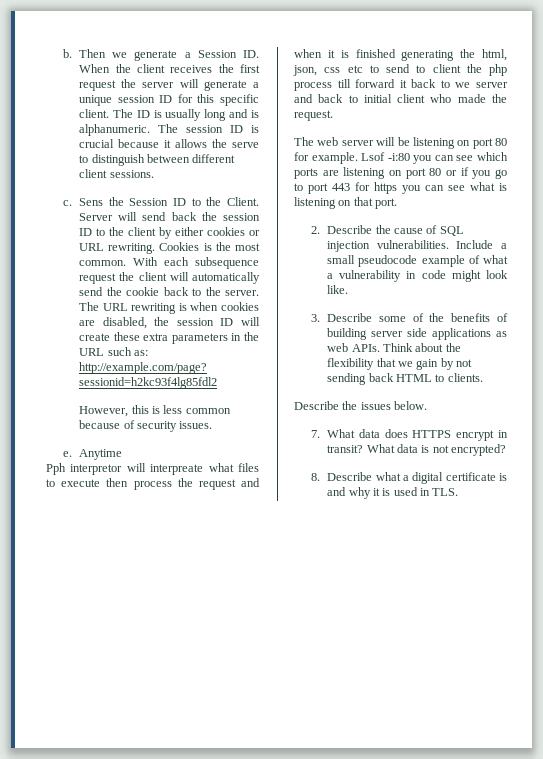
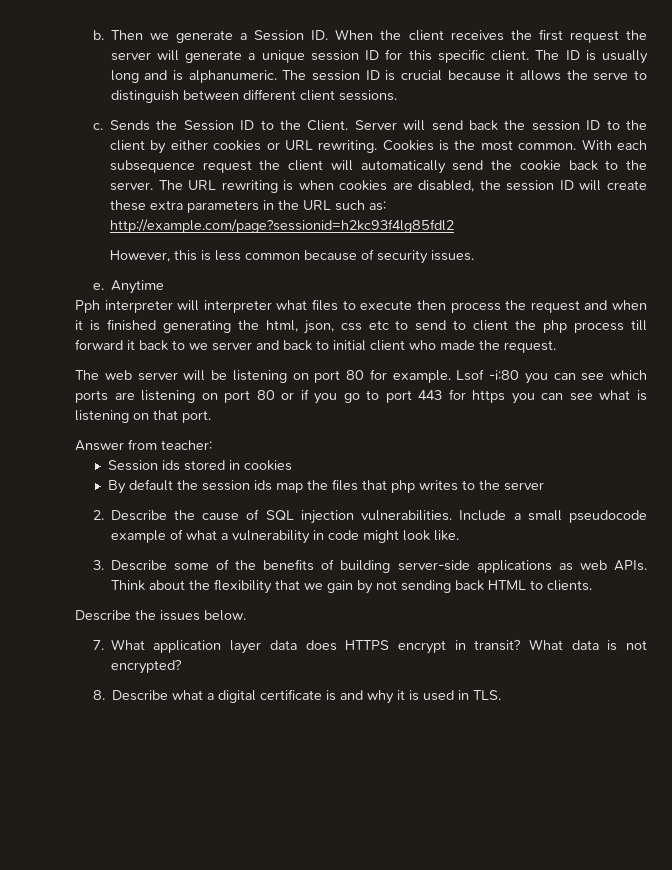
- Sens the Session ID to the Client.
+ Sends the Session ID to the Client.
- Pph interpretor will interpreate what files to execute then process the request and when it is finished generating the html, json, css etc to send to client the php process till forward it back to we server and back to initial client who made the request.
+ Pph interpreter will interpreter what files to execute then process the request and when it is finished generating the html, json, css etc to send to client the php process till forward it back to we server and back to initial client who made the request.
+ Answer from teacher:
+ Session ids stored in cookies
+ By default the session ids map the files that php writes to the server
- 3. Describe some of the benefits of building server side applications as web APIs.
+ 3. Describe some of the benefits of building server-side applications as web APIs.
- 7. What data does HTTPS encrypt in transit?
+ 7. What application layer data does HTTPS encrypt in transit?

